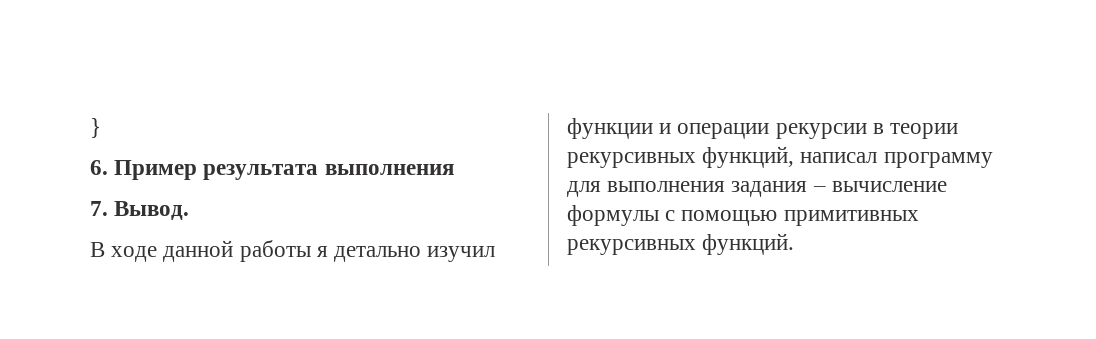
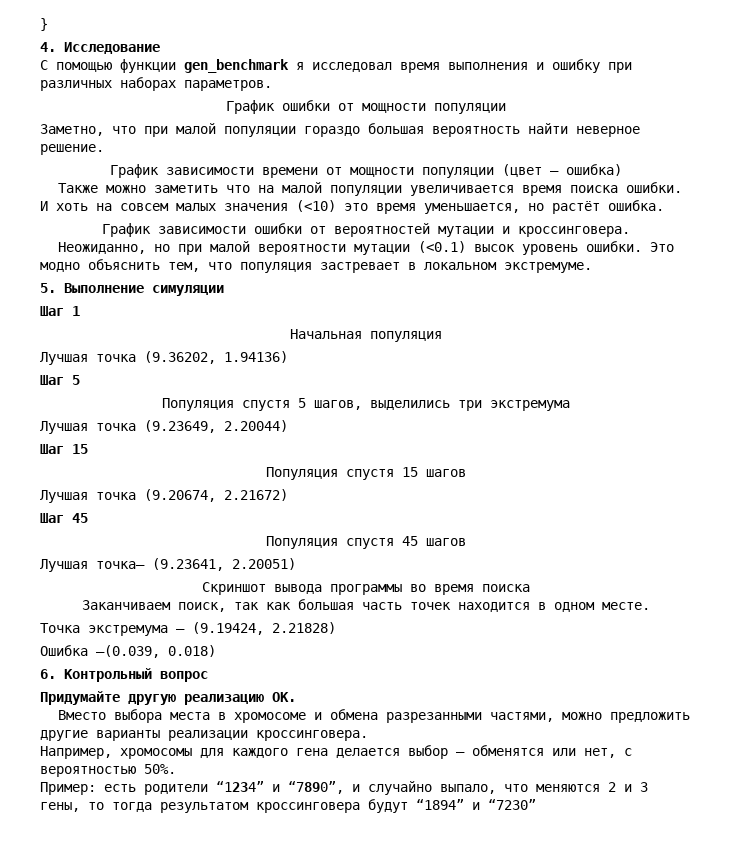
- 6. Пример результата выполнения
- 7. Вывод.
- В ходе данной работы я детально изучил функции и операции рекурсии в теории рекурсивных функций, написал программу для выполнения задания – вычисление формулы с помощью примитивных рекурсивных функций.
+ 4. Исследование
+ С помощью функции gen_benchmark я исследовал время выполнения и ошибку при различных наборах параметров.
+ График ошибки от мощности популяции
+ Заметно, что при малой популяции гораздо большая вероятность найти неверное решение.
+ График зависимости времени от мощности популяции (цвет – ошибка)
+ Также можно заметить что на малой популяции увеличивается время поиска ошибки. И хоть на совсем малых значения (<10) это время уменьшается, но растёт ошибка.
+ График зависимости ошибки от вероятностей мутации и кроссинговера.
+ Неожиданно, но при малой вероятности мутации (<0.1) высок уровень ошибки. Это модно объяснить тем, что популяция застревает в локальном экстремуме.
+ 5. Выполнение симуляции
+ Шаг 1
+ Начальная популяция
+ Лучшая точка (9.36202, 1.94136)
+ Шаг 5
+ Популяция спустя 5 шагов, выделились три экстремума
+ Лучшая точка (9.23649, 2.20044)
+ Шаг 15
+ Популяция спустя 15 шагов
+ Лучшая точка (9.20674, 2.21672)
+ Шаг 45
+ Популяция спустя 45 шагов
+ Лучшая точка— (9.23641, 2.20051)
+ Скриншот вывода программы во время поиска
+ Заканчиваем поиск, так как большая часть точек находится в одном месте.
+ Точка экстремума — (9.19424, 2.21828)
+ Ошибка —(0.039, 0.018)
+ 6. Контрольный вопрос
+ Придумайте другую реализацию ОК.
+ Вместо выбора места в хромосоме и обмена разрезанными частями, можно предложить другие варианты реализации кроссинговера.
+ Например, хромосомы для каждого гена делается выбор – обменятся или нет, с вероятностью 50%.
+ Пример: есть родители “1234” и “7890”, и случайно выпало, что меняются 2 и 3 гены, то тогда результатом кроссинговера будут “1894” и “7230”

